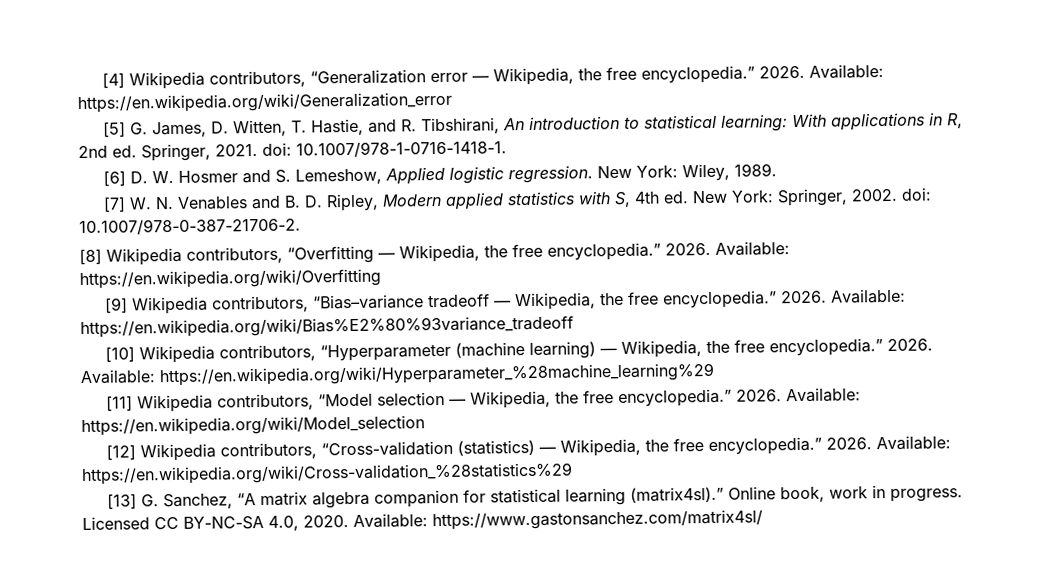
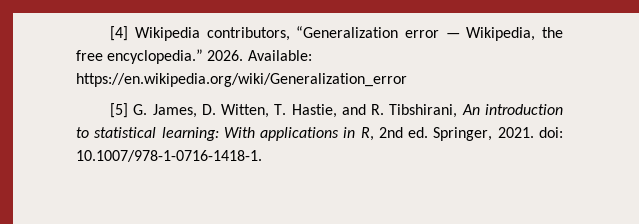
- [6] D. W. Hosmer and S. Lemeshow, Applied logistic regression. New York: Wiley, 1989.
- [7] W. N. Venables and B. D. Ripley, Modern applied statistics with S, 4th ed. New York: Springer, 2002. doi: 10.1007/978-0-387-21706-2.
- [8] Wikipedia contributors, “Overfitting — Wikipedia, the free encyclopedia.” 2026. Available: https://en.wikipedia.org/wiki/Overfitting
- [9] Wikipedia contributors, “Bias–variance tradeoff — Wikipedia, the free encyclopedia.” 2026. Available: https://en.wikipedia.org/wiki/Bias%E2%80%93variance_tradeoff
- [10] Wikipedia contributors, “Hyperparameter (machine learning) — Wikipedia, the free encyclopedia.” 2026. Available: https://en.wikipedia.org/wiki/Hyperparameter_%28machine_learning%29
- [11] Wikipedia contributors, “Model selection — Wikipedia, the free encyclopedia.” 2026. Available: https://en.wikipedia.org/wiki/Model_selection
- [12] Wikipedia contributors, “Cross-validation (statistics) — Wikipedia, the free encyclopedia.” 2026. Available: https://en.wikipedia.org/wiki/Cross-validation_%28statistics%29
- [13] G. Sanchez, “A matrix algebra companion for statistical learning (matrix4sl).” Online book, work in progress. Licensed CC BY-NC-SA 4.0, 2020. Available: https://www.gastonsanchez.com/matrix4sl/

